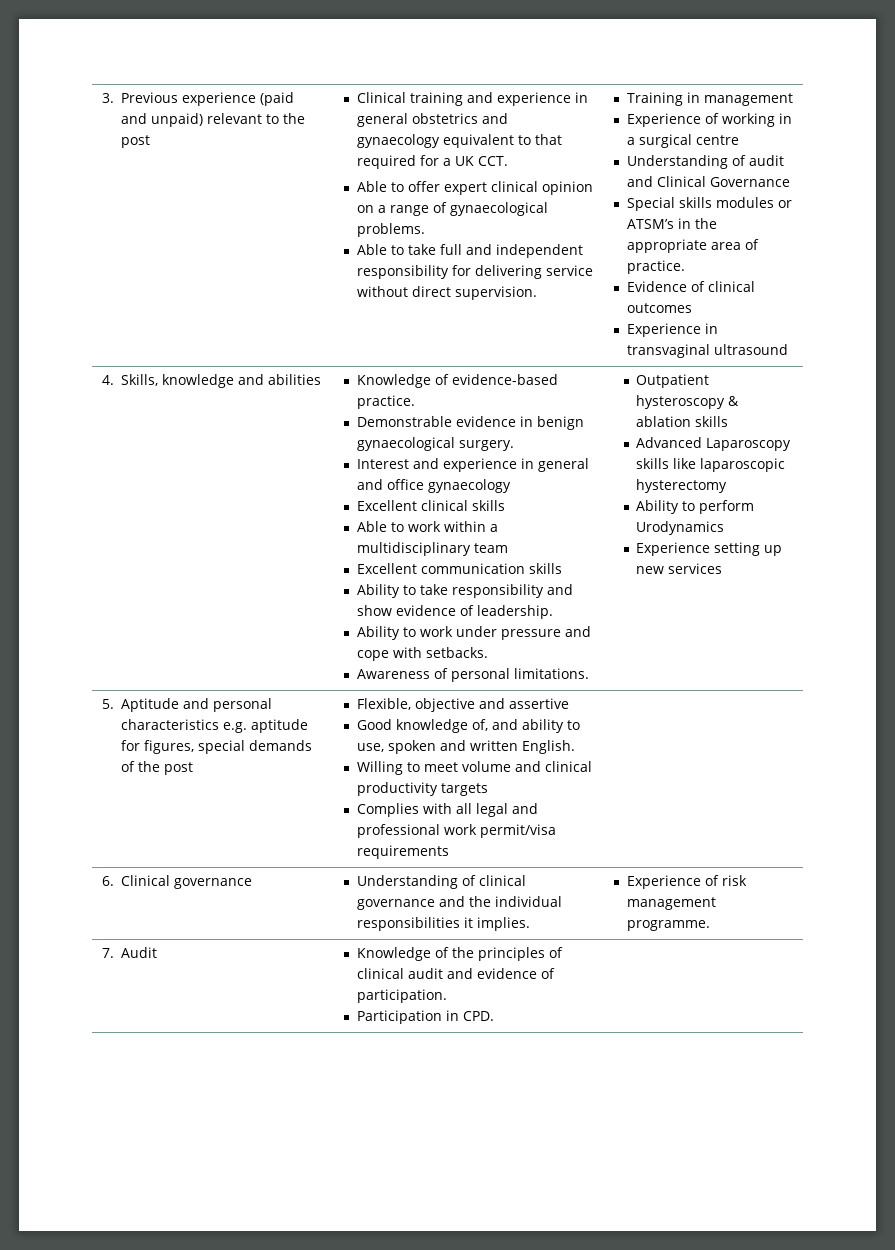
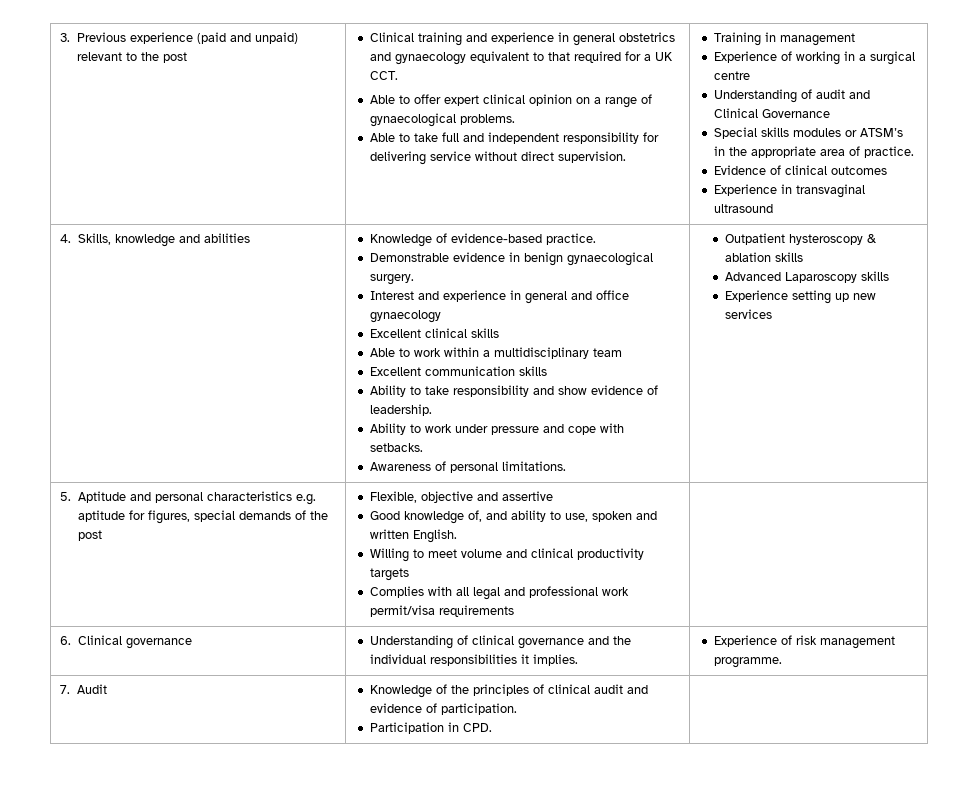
- Advanced Laparoscopy skills like laparoscopic hysterectomy
- Ability to perform Urodynamics
+ Advanced Laparoscopy skills

